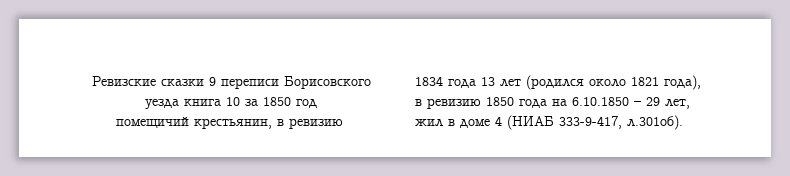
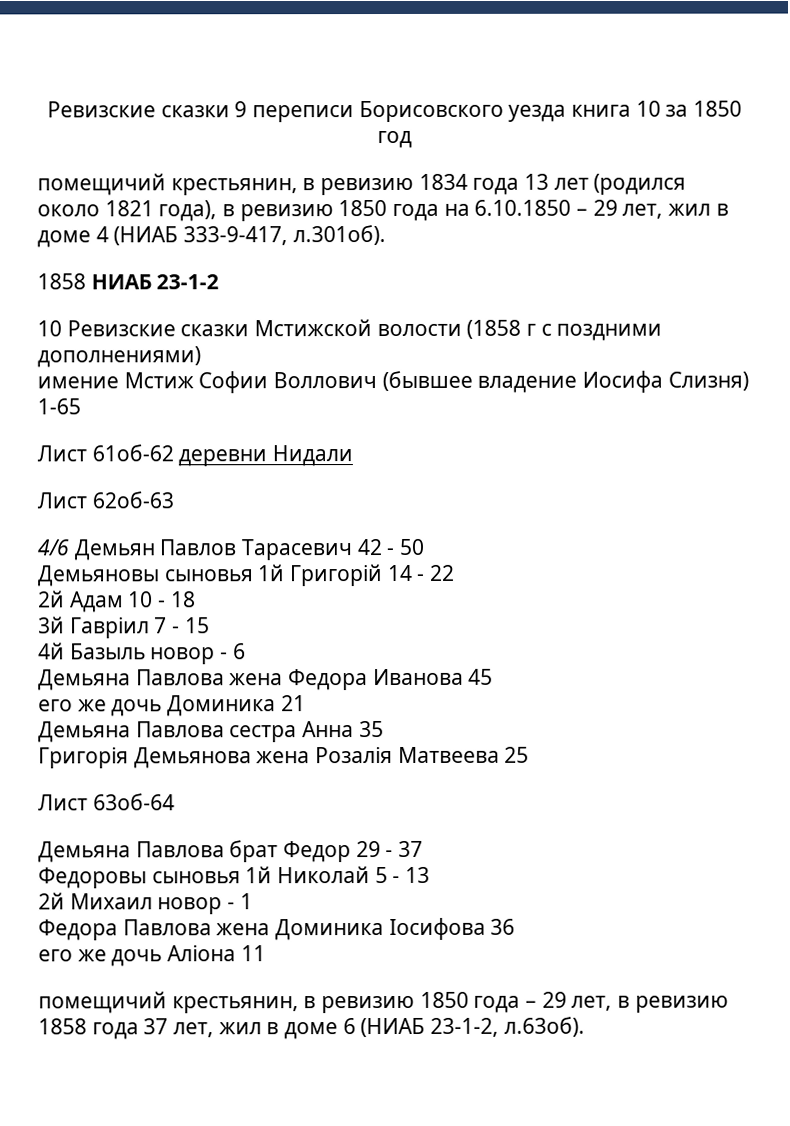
+ 1858 НИАБ 23-1-2
+ 10 Ревизские сказки Мстижской волости (1858 г с поздними дополнениями)
+ имение Мстиж Софии Воллович (бывшее владение Иосифа Слизня) 1-65
+ Лист 61об-62 деревни Нидали
+ Лист 62об-63
+ 4/6 Демьян Павлов Тарасевич 42 - 50
+ Демьяновы сыновья 1й Григорiй 14 - 22
+ 2й Адам 10 - 18
+ 3й Гаврiил 7 - 15
+ 4й Базыль новор - 6
+ Демьяна Павлова жена Федора Иванова 45
+ его же дочь Доминика 21
+ Демьяна Павлова сестра Анна 35
+ Григорiя Демьянова жена Розалiя Матвеева 25
+ Лист 63об-64
+ Демьяна Павлова брат Федор 29 - 37
+ Федоровы сыновья 1й Николай 5 - 13
+ 2й Михаил новор - 1
+ Федора Павлова жена Доминика Iосифова 36
+ его же дочь Алiона 11
+ помещичий крестьянин, в ревизию 1850 года – 29 лет, в ревизию 1858 года 37 лет, жил в доме 6 (НИАБ 23-1-2, л.63об).

